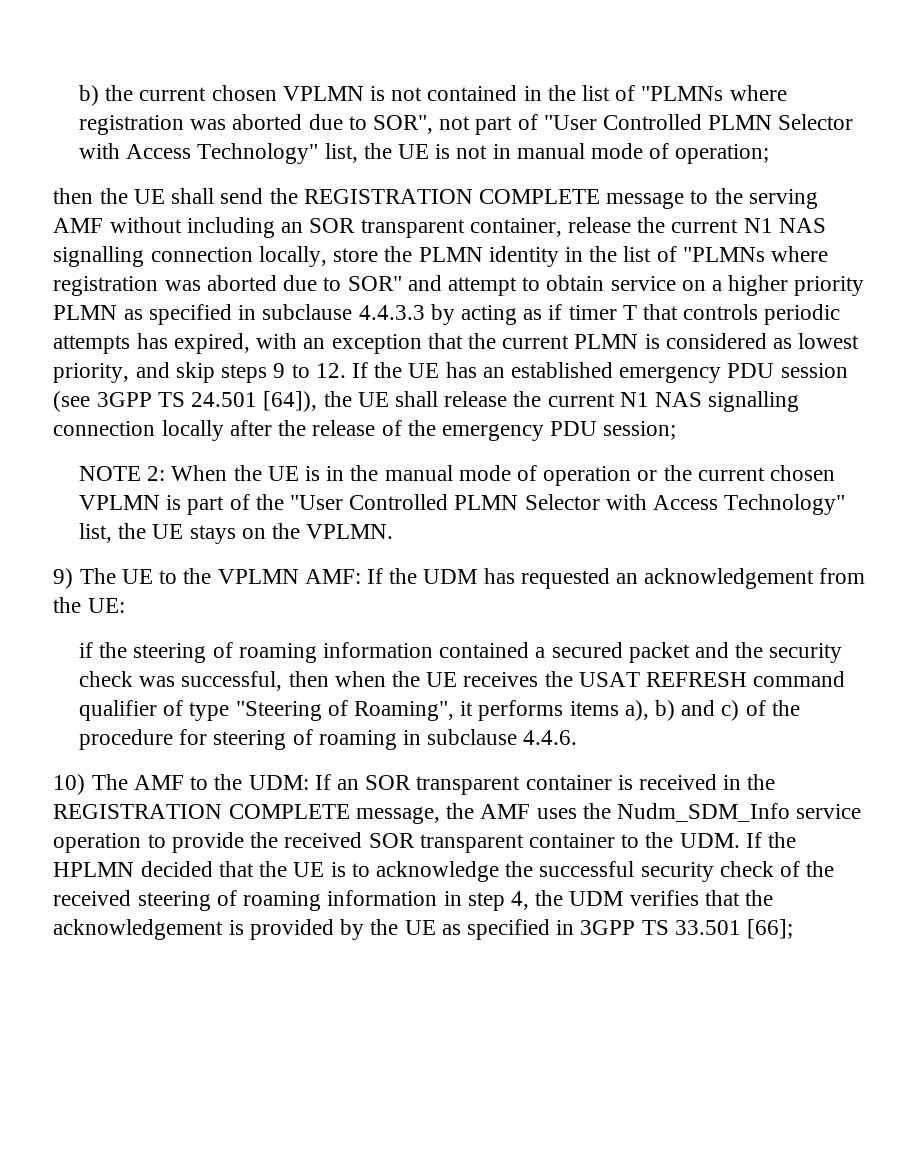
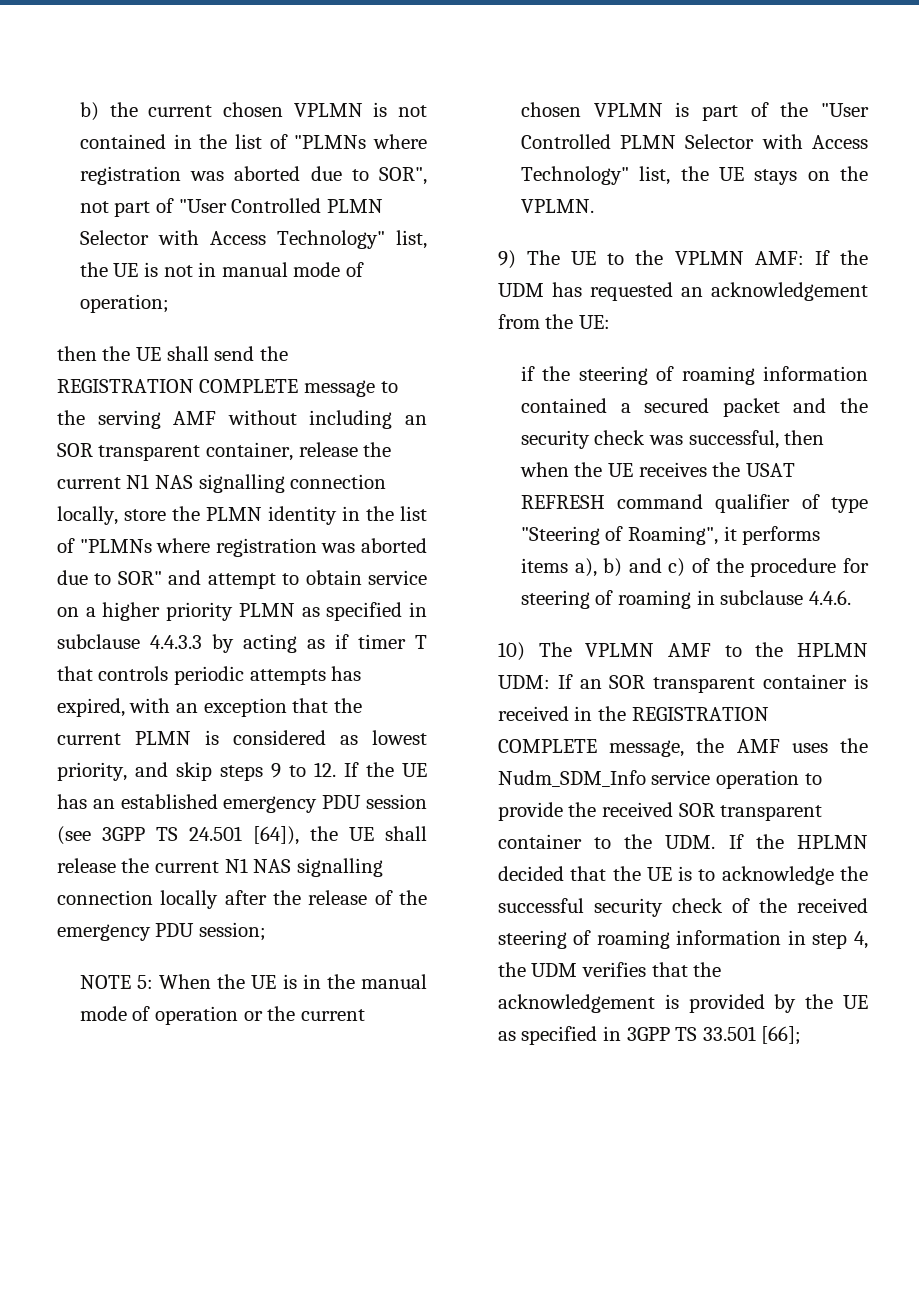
- NOTE 2: When the UE is in the manual mode of operation or the current chosen VPLMN is part of the "User Controlled PLMN Selector with Access Technology" list, the UE stays on the VPLMN.
+ NOTE 5: When the UE is in the manual mode of operation or the current chosen VPLMN is part of the "User Controlled PLMN Selector with Access Technology" list, the UE stays on the VPLMN.
- 10) The AMF to the UDM:
+ 10) The VPLMN AMF to the HPLMN UDM:

